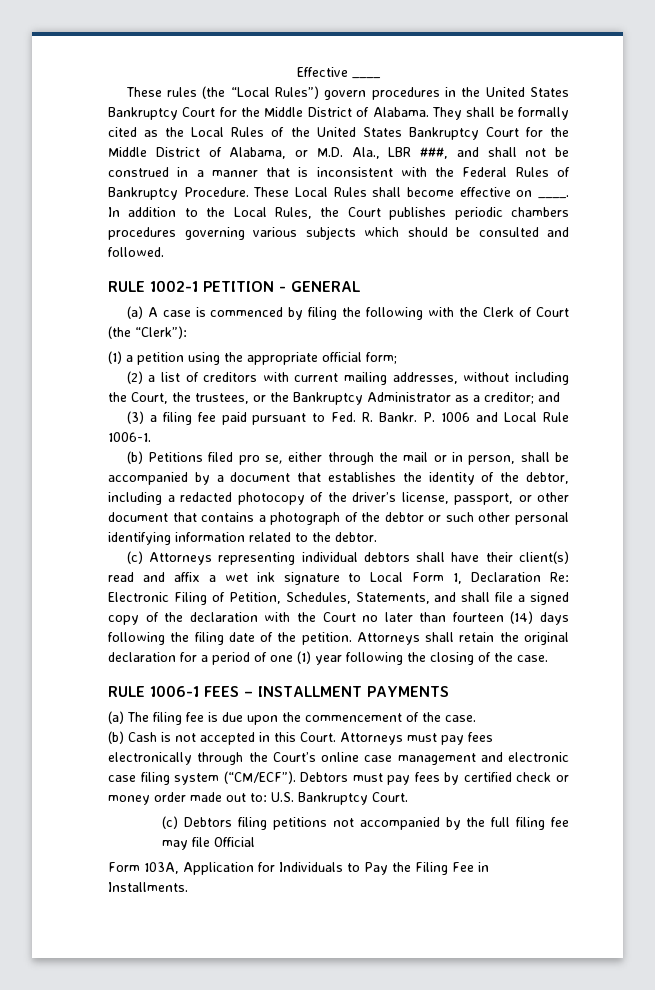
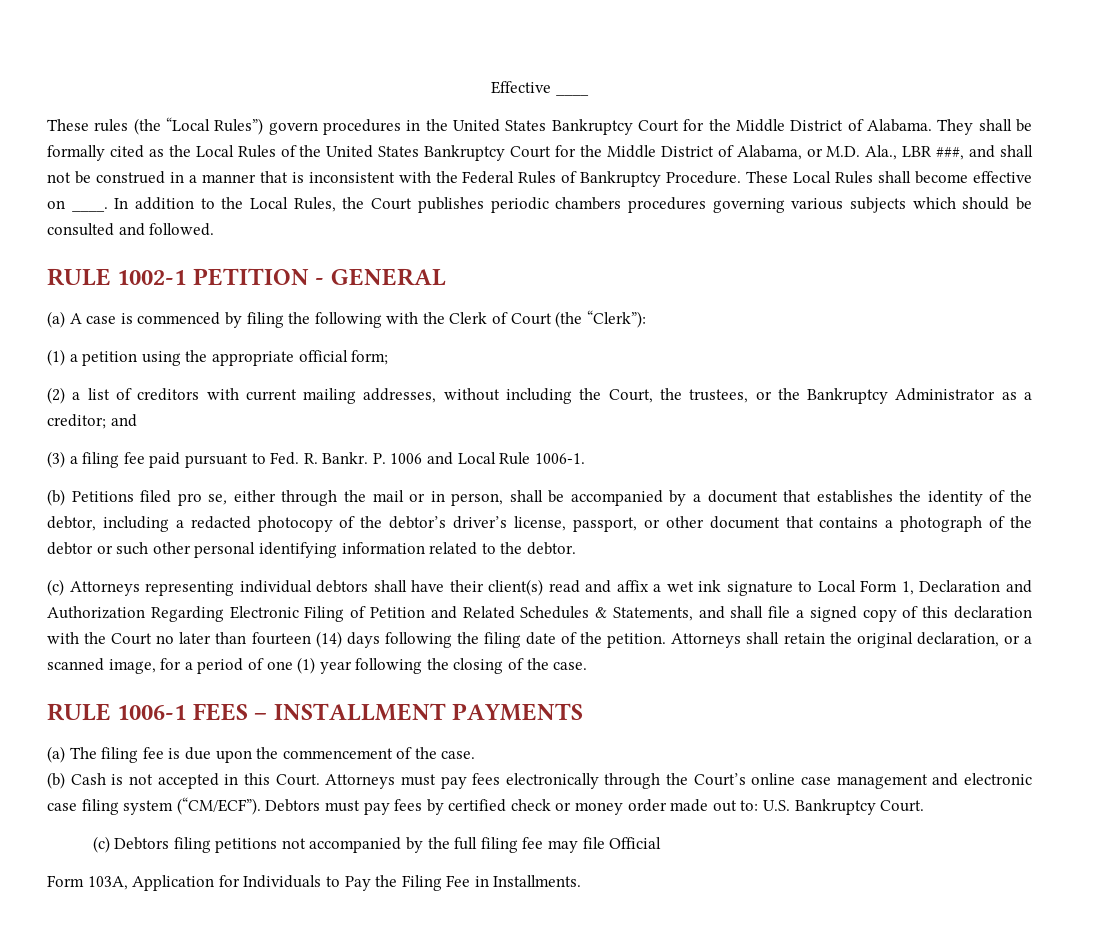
- (b) Petitions filed pro se, either through the mail or in person, shall be accompanied by a document that establishes the identity of the debtor, including a redacted photocopy of the driver’s license, passport, or other document that contains a photograph of the debtor or such other personal identifying information related to the debtor.
+ (b) Petitions filed pro se, either through the mail or in person, shall be accompanied by a document that establishes the identity of the debtor, including a redacted photocopy of the debtor’s driver’s license, passport, or other document that contains a photograph of the debtor or such other personal identifying information related to the debtor.
- (c) Attorneys representing individual debtors shall have their client(s) read and affix a wet ink signature to Local Form 1, Declaration Re: Electronic Filing of Petition, Schedules, Statements, and shall file a signed copy of the declaration with the Court no later than fourteen (14) days following the filing date of the petition.
+ (c) Attorneys representing individual debtors shall have their client(s) read and affix a wet ink signature to Local Form 1, Declaration and Authorization Regarding Electronic Filing of Petition and Related Schedules & Statements, and shall file a signed copy of this declaration with the Court no later than fourteen (14) days following the filing date of the petition.
- Attorneys shall retain the original declaration for a period of one (1) year following the closing of the case.
+ Attorneys shall retain the original declaration, or a scanned image, for a period of one (1) year following the closing of the case.

